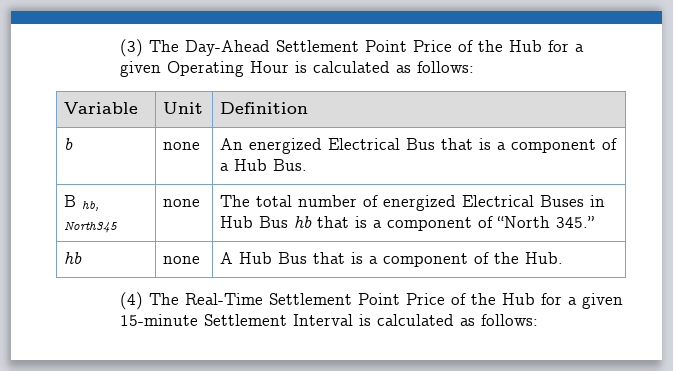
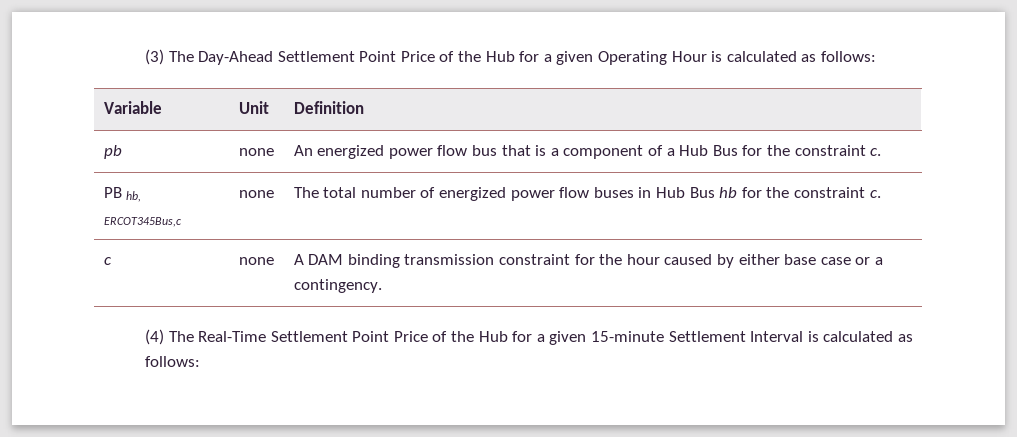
- b | none | An energized Electrical Bus that is a component of a Hub Bus.
- B hb, North345 | none | The total number of energized Electrical Buses in Hub Bus hb that is a component of “North 345.”
- hb | none | A Hub Bus that is a component of the Hub.
+ pb | none | An energized power flow bus that is a component of a Hub Bus for the constraint c.
+ PB hb, ERCOT345Bus,c | none | The total number of energized power flow buses in Hub Bus hb for the constraint c.
+ c | none | A DAM binding transmission constraint for the hour caused by either base case or a contingency.

